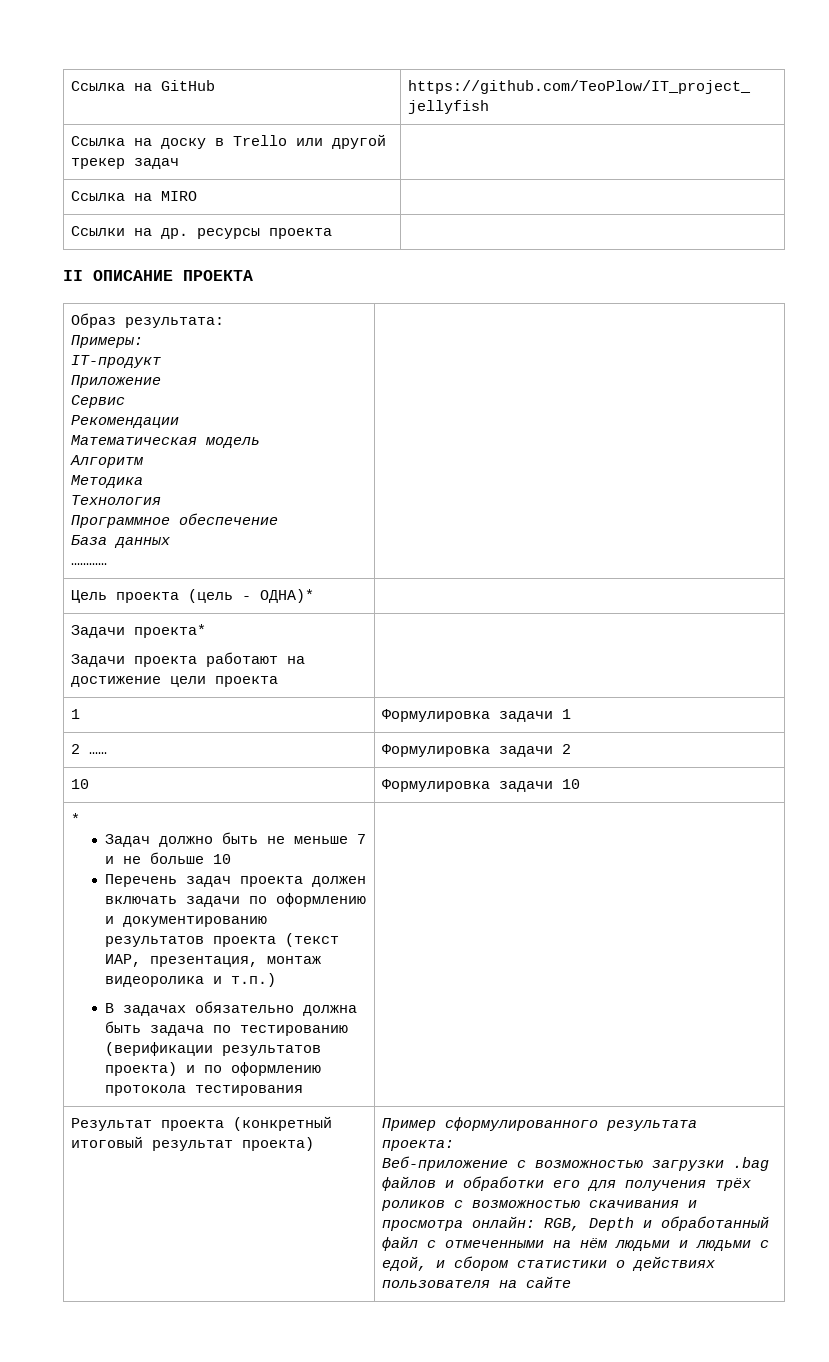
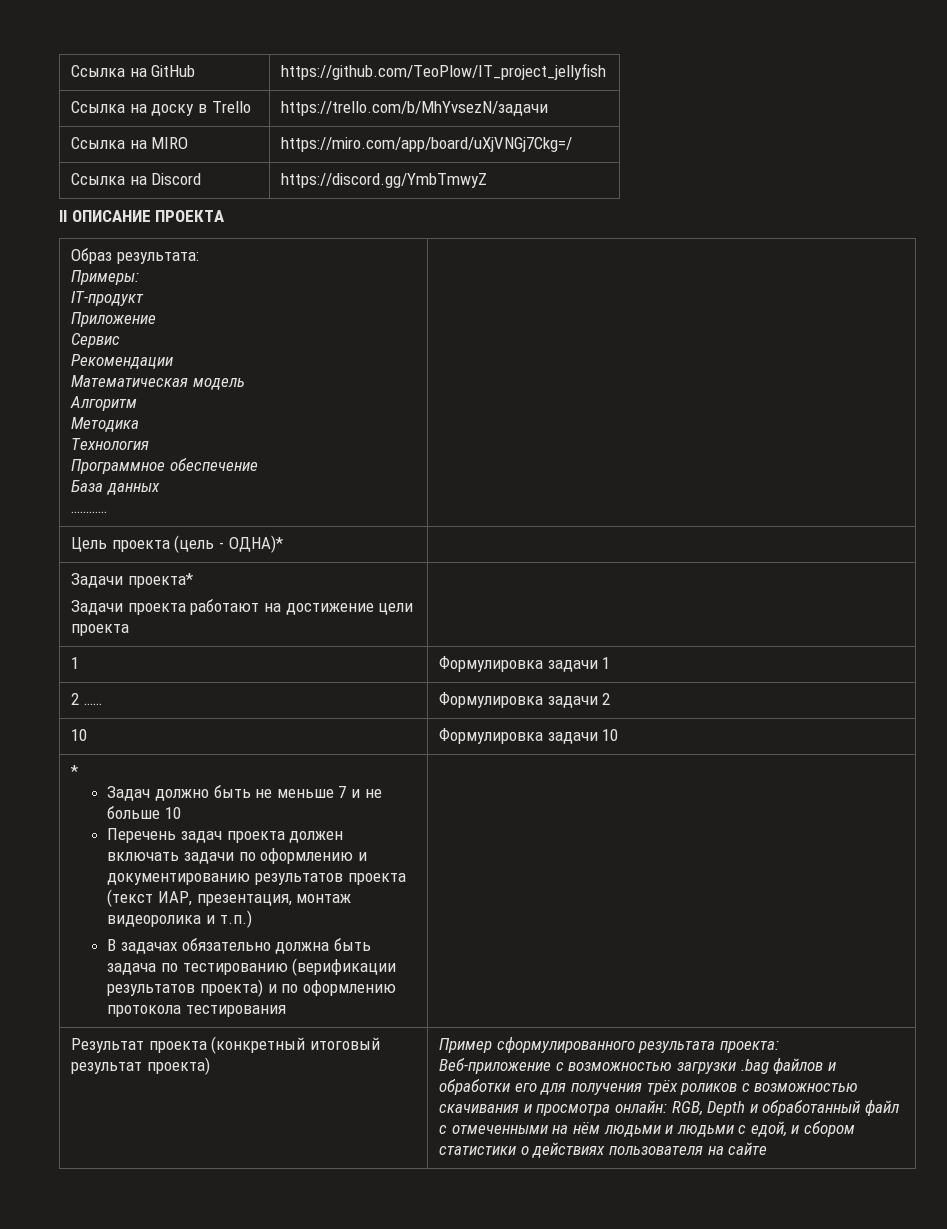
- Ссылка на доску в Trello или другой трекер задач |
+ Ссылка на доску в Trello | https://trello.com/b/MhYvsezN/задачи
- Ссылка на MIRO |
- Ссылки на др. ресурсы проекта |
+ Ссылка на MIRO | https://miro.com/app/board/uXjVNGj7Ckg=/
+ Ссылка на Discord | https://discord.gg/YmbTmwyZ

